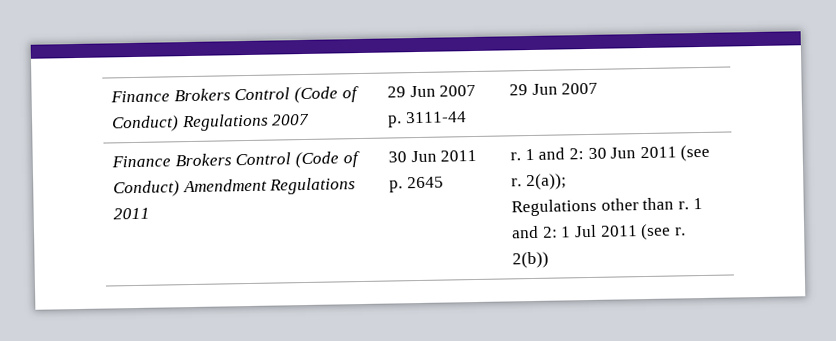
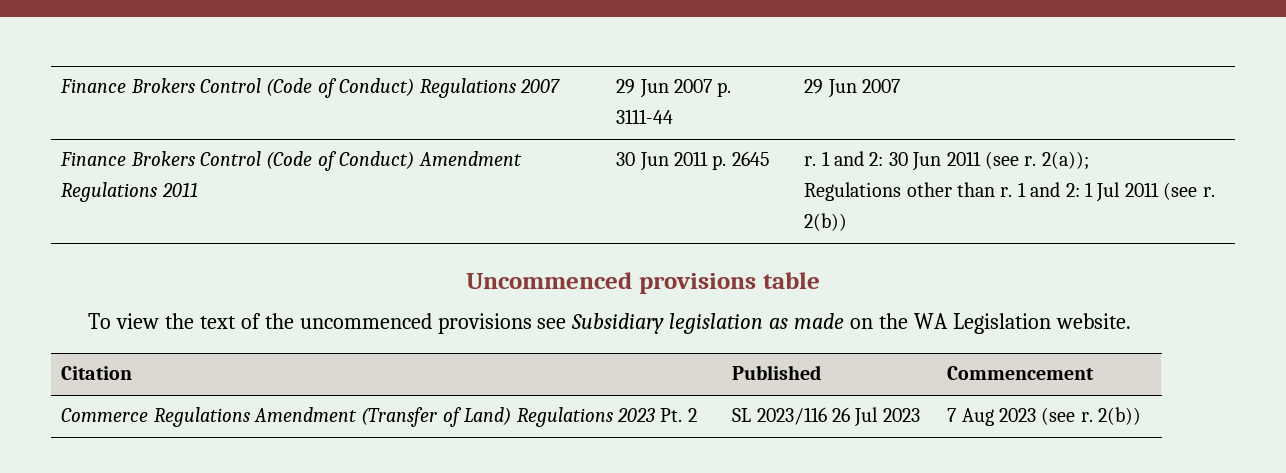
+ Uncommenced provisions table
+ To view the text of the uncommenced provisions see Subsidiary legislation as made on the WA Legislation website.
+ Citation | Published | Commencement
+ Commerce Regulations Amendment (Transfer of Land) Regulations 2023 Pt. 2 | SL 2023/116 26 Jul 2023 | 7 Aug 2023 (see r. 2(b))

